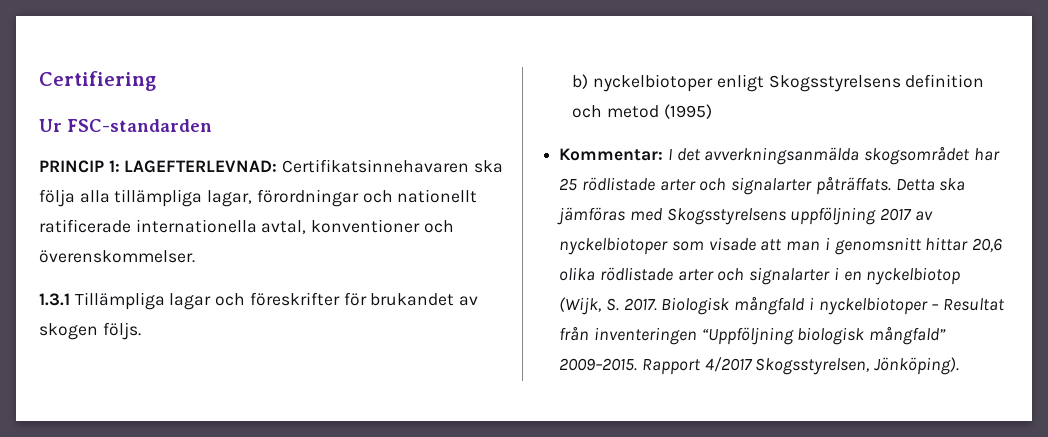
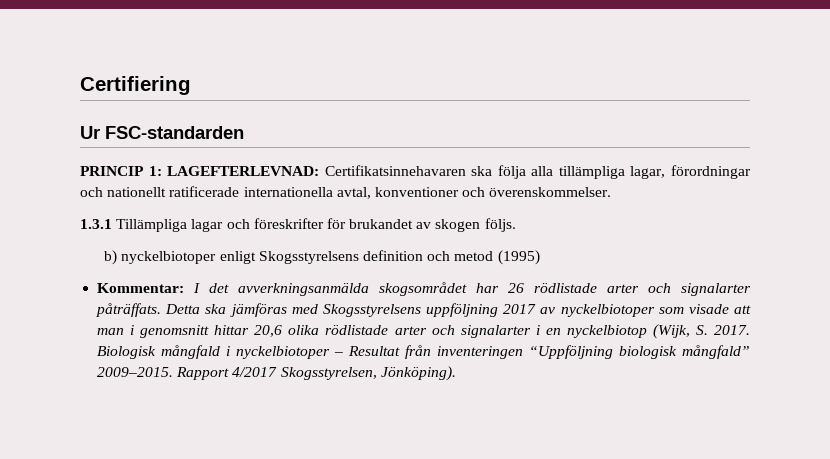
- Kommentar: I det avverkningsanmälda skogsområdet har 25 rödlistade arter och signalarter påträffats.
+ Kommentar: I det avverkningsanmälda skogsområdet har 26 rödlistade arter och signalarter påträffats.

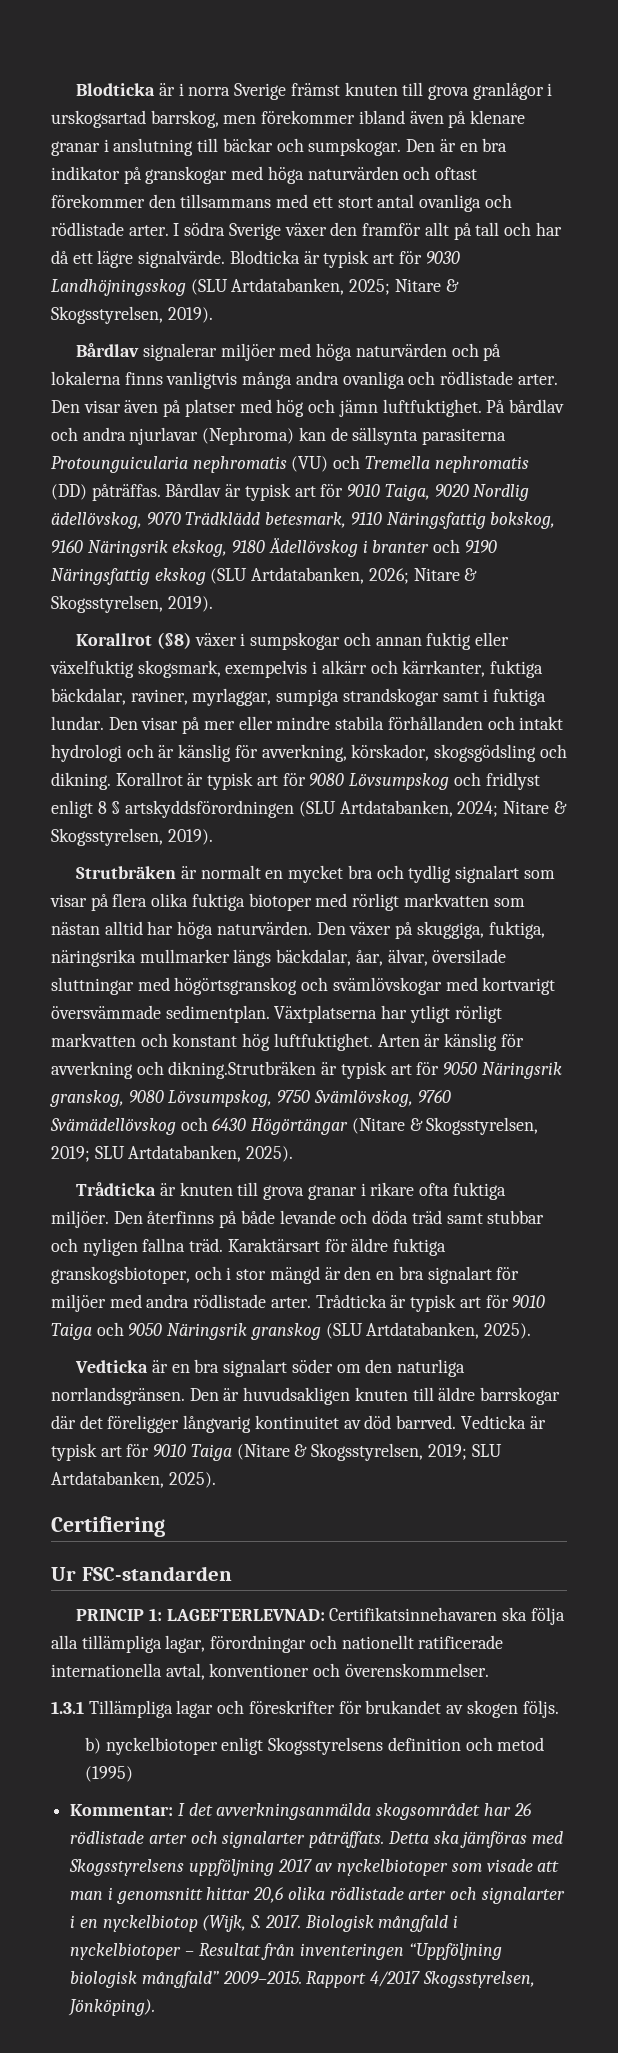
+ Blodticka är i norra Sverige främst knuten till grova granlågor i urskogsartad barrskog, men förekommer ibland även på klenare granar i anslutning till bäckar och sumpskogar. Den är en bra indikator på granskogar med höga naturvärden och oftast förekommer den tillsammans med ett stort antal ovanliga och rödlistade arter. I södra Sverige växer den framför allt på tall och har då ett lägre signalvärde. Blodticka är typisk art för 9030 Landhöjningsskog (SLU Artdatabanken, 2025; Nitare & Skogsstyrelsen, 2019).
+ Bårdlav signalerar miljöer med höga naturvärden och på lokalerna finns vanligtvis många andra ovanliga och rödlistade arter. Den visar även på platser med hög och jämn luftfuktighet. På bårdlav och andra njurlavar (Nephroma) kan de sällsynta parasiterna Protounguicularia nephromatis (VU) och Tremella nephromatis (DD) påträffas. Bårdlav är typisk art för 9010 Taiga, 9020 Nordlig ädellövskog, 9070 Trädklädd betesmark, 9110 Näringsfattig bokskog, 9160 Näringsrik ekskog, 9180 Ädellövskog i branter och 9190 Näringsfattig ekskog (SLU Artdatabanken, 2026; Nitare & Skogsstyrelsen, 2019).
+ Korallrot (§8) växer i sumpskogar och annan fuktig eller växelfuktig skogsmark, exempelvis i alkärr och kärrkanter, fuktiga bäckdalar, raviner, myrlaggar, sumpiga strandskogar samt i fuktiga lundar. Den visar på mer eller mindre stabila förhållanden och intakt hydrologi och är känslig för avverkning, körskador, skogsgödsling och dikning. Korallrot är typisk art för 9080 Lövsumpskog och fridlyst enligt 8 § artskyddsförordningen (SLU Artdatabanken, 2024; Nitare & Skogsstyrelsen, 2019).
+ Strutbräken är normalt en mycket bra och tydlig signalart som visar på flera olika fuktiga biotoper med rörligt markvatten som nästan alltid har höga naturvärden. Den växer på skuggiga, fuktiga, näringsrika mullmarker längs bäckdalar, åar, älvar, översilade sluttningar med högörtsgranskog och svämlövskogar med kortvarigt översvämmade sedimentplan. Växtplatserna har ytligt rörligt markvatten och konstant hög luftfuktighet. Arten är känslig för avverkning och dikning.Strutbräken är typisk art för 9050 Näringsrik granskog, 9080 Lövsumpskog, 9750 Svämlövskog, 9760 Svämädellövskog och 6430 Högörtängar (Nitare & Skogsstyrelsen, 2019; SLU Artdatabanken, 2025).
+ Trådticka är knuten till grova granar i rikare ofta fuktiga miljöer. Den återfinns på både levande och döda träd samt stubbar och nyligen fallna träd. Karaktärsart för äldre fuktiga granskogsbiotoper, och i stor mängd är den en bra signalart för miljöer med andra rödlistade arter. Trådticka är typisk art för 9010 Taiga och 9050 Näringsrik granskog (SLU Artdatabanken, 2025).
+ Vedticka är en bra signalart söder om den naturliga norrlandsgränsen. Den är huvudsakligen knuten till äldre barrskogar där det föreligger långvarig kontinuitet av död barrved. Vedticka är typisk art för 9010 Taiga (Nitare & Skogsstyrelsen, 2019; SLU Artdatabanken, 2025).

